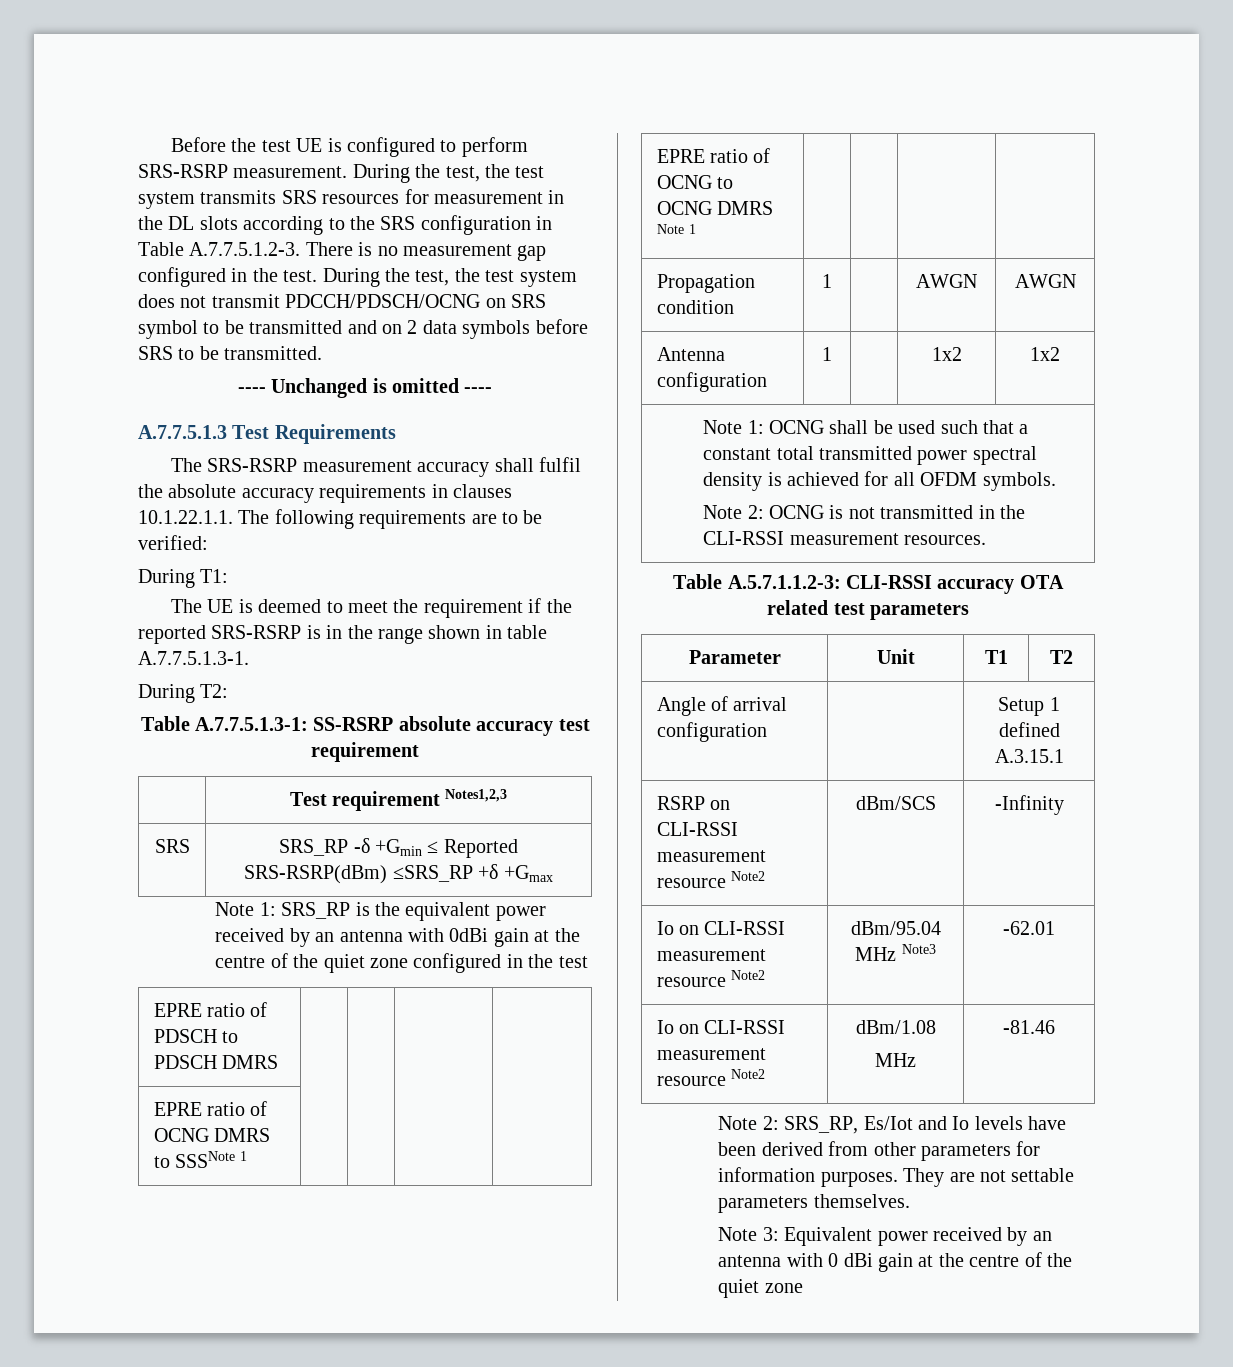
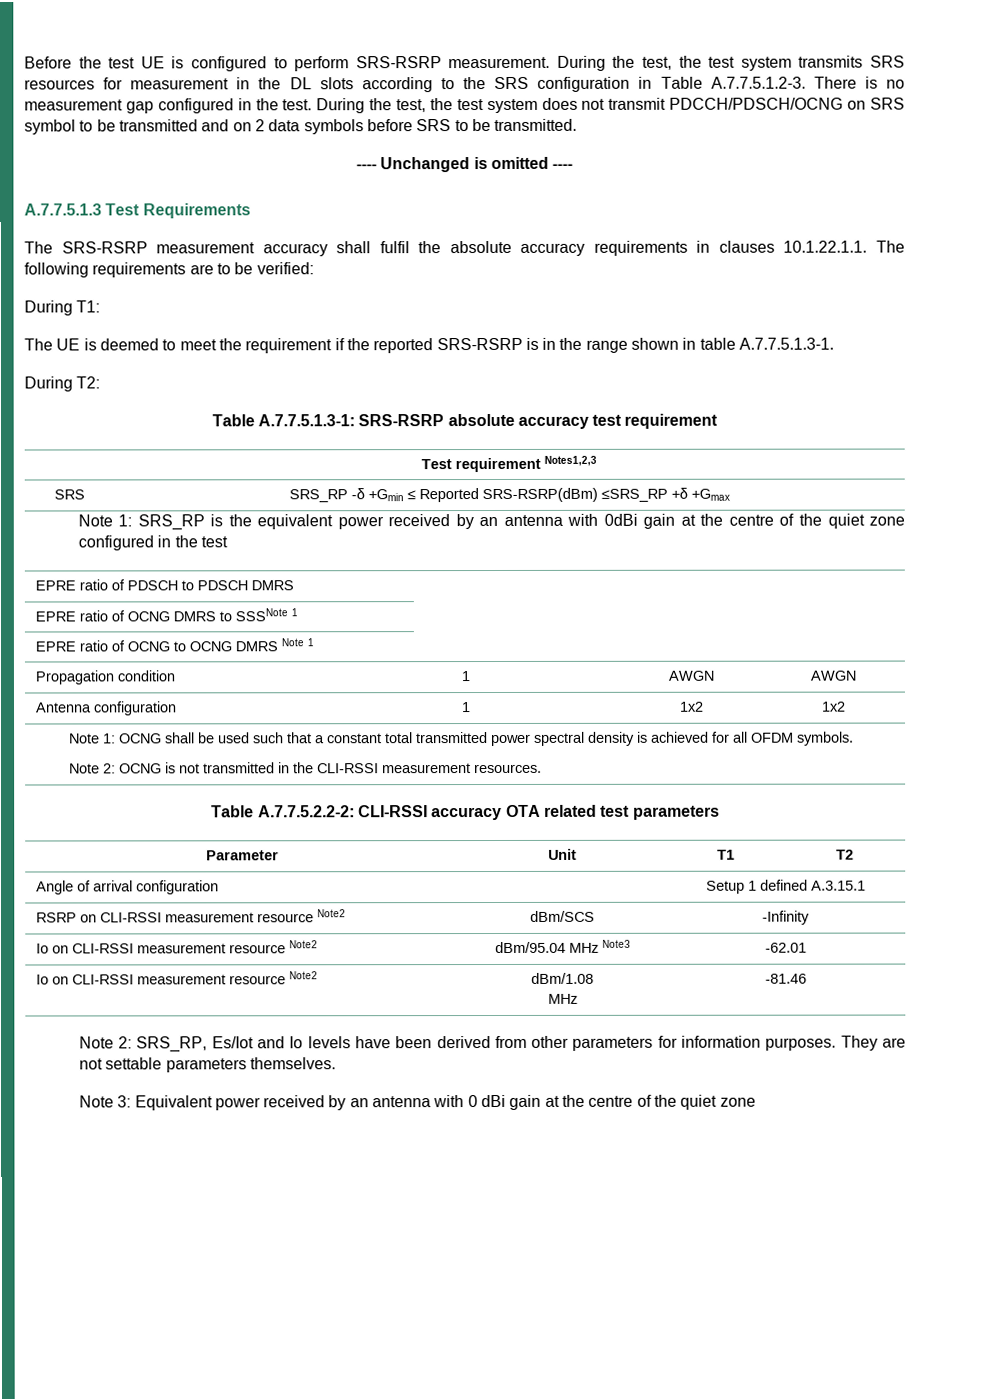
- Table A.7.7.5.1.3-1: SS-RSRP absolute accuracy test requirement
+ Table A.7.7.5.1.3-1: SRS-RSRP absolute accuracy test requirement
- Table A.5.7.1.1.2-3: CLI-RSSI accuracy OTA related test parameters
+ Table A.7.7.5.2.2-2: CLI-RSSI accuracy OTA related test parameters

